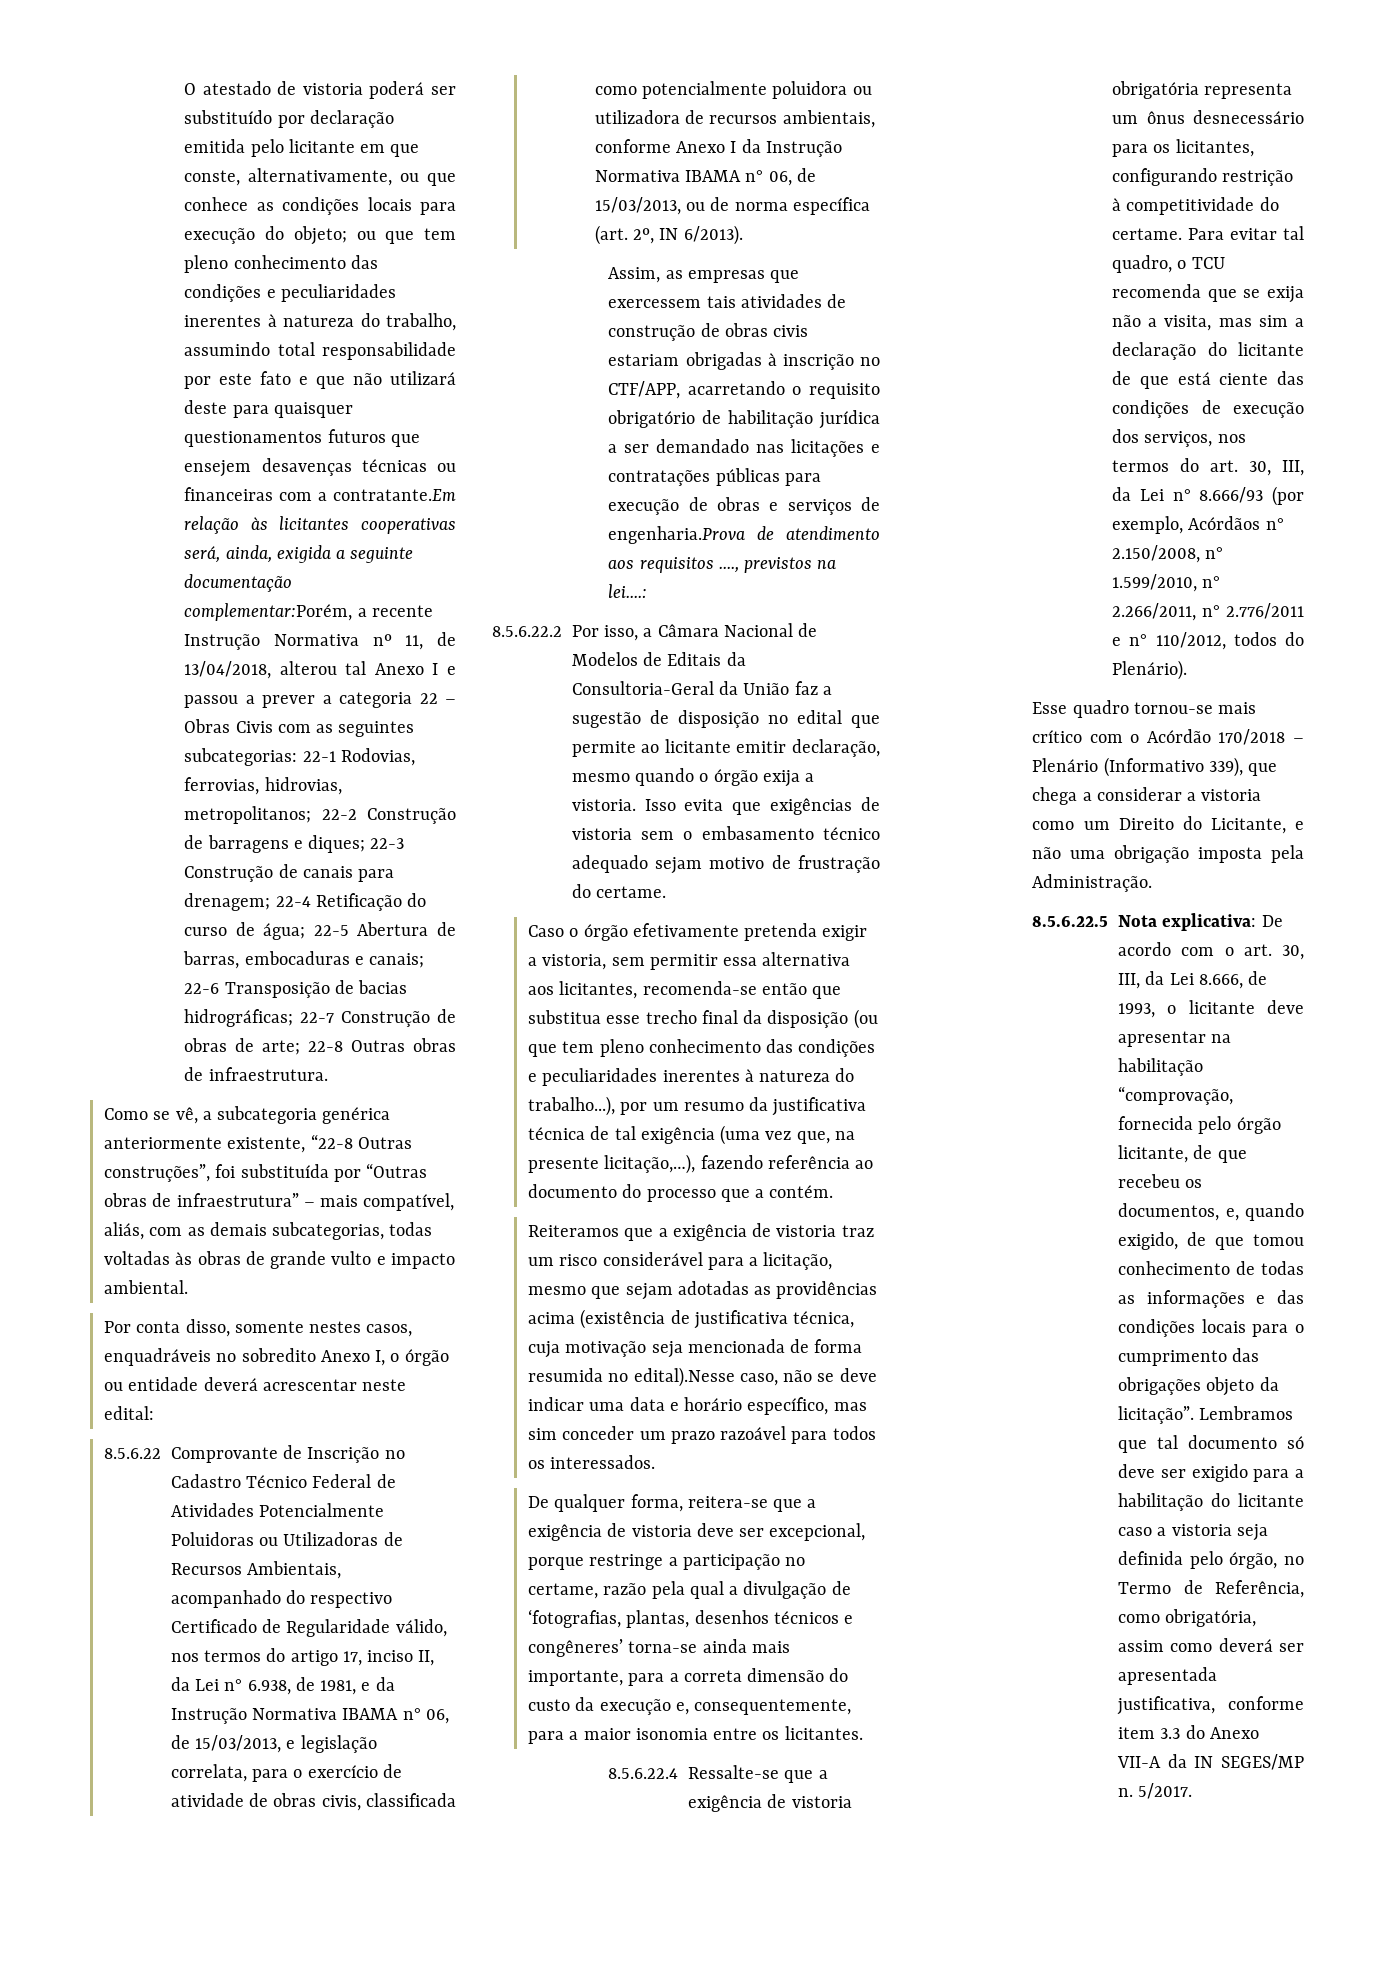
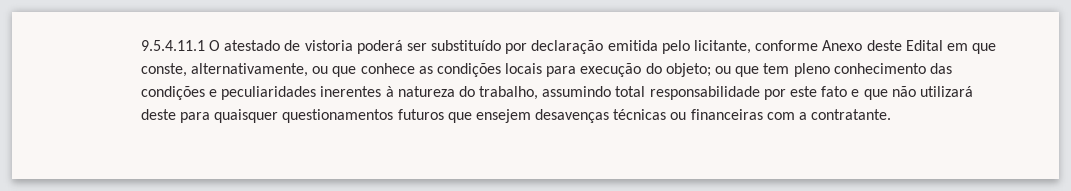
- O atestado de vistoria poderá ser substituído por declaração emitida pelo licitante em que conste, alternativamente, ou que conhece as condições locais para execução do objeto;
+ 9.5.4.11.1 O atestado de vistoria poderá ser substituído por declaração emitida pelo licitante, conforme Anexo deste Edital em que conste, alternativamente, ou que conhece as condições locais para execução do objeto;
- ou que tem pleno conhecimento das condições e peculiaridades inerentes à natureza do trabalho, assumindo total responsabilidade por este fato e que não utilizará deste para quaisquer questionamentos futuros que ensejem desavenças técnicas ou financeiras com a contratante.Em relação às licitantes cooperativas será, ainda, exigida a seguinte documentação complementar:Porém, a recente Instrução Normativa nº 11, de 13/04/2018, alterou tal Anexo I e passou a prever a categoria 22 – Obras Civis com as seguintes subcategorias: 22-1 Rodovias, ferrovias, hidrovias, metropolitanos; 22-2 Construção de barragens e diques; 22-3 Construção de canais para drenagem; 22-4 Retificação do curso de água; 22-5 Abertura de barras, embocaduras e canais; 22-6 Transposição de bacias hidrográficas; 22-7 Construção de obras de arte; 22-8 Outras obras de infraestrutura.
- Como se vê, a subcategoria genérica anteriormente existente, “22-8 Outras construções”, foi substituída por “Outras obras de infraestrutura” – mais compatível, aliás, com as demais subcategorias, todas voltadas às obras de grande vulto e impacto ambiental.
- Por conta disso, somente nestes casos, enquadráveis no sobredito Anexo I, o órgão ou entidade deverá acrescentar neste edital:
- 8.5.6.22 Comprovante de Inscrição no Cadastro Técnico Federal de Atividades Potencialmente Poluidoras ou Utilizadoras de Recursos Ambientais, acompanhado do respectivo Certificado de Regularidade válido, nos termos do artigo 17, inciso II, da Lei n° 6.938, de 1981, e da Instrução Normativa IBAMA n° 06, de 15/03/2013, e legislação correlata, para o exercício de atividade de obras civis, classificada como potencialmente poluidora ou utilizadora de recursos ambientais, conforme Anexo I da Instrução Normativa IBAMA n° 06, de 15/03/2013, ou de norma específica (art. 2º, IN 6/2013).
- Assim, as empresas que exercessem tais atividades de construção de obras civis estariam obrigadas à inscrição no CTF/APP, acarretando o requisito obrigatório de habilitação jurídica a ser demandado nas licitações e contratações públicas para execução de obras e serviços de engenharia.Prova de atendimento aos requisitos ...., previstos na lei....:
- 8.5.6.22.2 Por isso, a Câmara Nacional de Modelos de Editais da Consultoria-Geral da União faz a sugestão de disposição no edital que permite ao licitante emitir declaração, mesmo quando o órgão exija a vistoria. Isso evita que exigências de vistoria sem o embasamento técnico adequado sejam motivo de frustração do certame.
- Caso o órgão efetivamente pretenda exigir a vistoria, sem permitir essa alternativa aos licitantes, recomenda-se então que substitua esse trecho final da disposição (ou que tem pleno conhecimento das condições e peculiaridades inerentes à natureza do trabalho...), por um resumo da justificativa técnica de tal exigência (uma vez que, na presente licitação,…), fazendo referência ao documento do processo que a contém.
- Reiteramos que a exigência de vistoria traz um risco considerável para a licitação, mesmo que sejam adotadas as providências acima (existência de justificativa técnica, cuja motivação seja mencionada de forma resumida no edital).Nesse caso, não se deve indicar uma data e horário específico, mas sim conceder um prazo razoável para todos os interessados.
- De qualquer forma, reitera-se que a exigência de vistoria deve ser excepcional, porque restringe a participação no certame, razão pela qual a divulgação de ‘fotografias, plantas, desenhos técnicos e congêneres’ torna-se ainda mais importante, para a correta dimensão do custo da execução e, consequentemente, para a maior isonomia entre os licitantes.
- 8.5.6.22.4 Ressalte-se que a exigência de vistoria obrigatória representa um ônus desnecessário para os licitantes, configurando restrição à competitividade do certame. Para evitar tal quadro, o TCU recomenda que se exija não a visita, mas sim a declaração do licitante de que está ciente das condições de execução dos serviços, nos termos do art. 30, III, da Lei n° 8.666/93 (por exemplo, Acórdãos n° 2.150/2008, n° 1.599/2010, n° 2.266/2011, n° 2.776/2011 e n° 110/2012, todos do Plenário).
- Esse quadro tornou-se mais crítico com o Acórdão 170/2018 – Plenário (Informativo 339), que chega a considerar a vistoria como um Direito do Licitante, e não uma obrigação imposta pela Administração.
- 8.5.6.22.5 Nota explicativa: De acordo com o art. 30, III, da Lei 8.666, de 1993, o licitante deve apresentar na habilitação “comprovação, fornecida pelo órgão licitante, de que recebeu os documentos, e, quando exigido, de que tomou conhecimento de todas as informações e das condições locais para o cumprimento das obrigações objeto da licitação”. Lembramos que tal documento só deve ser exigido para a habilitação do licitante caso a vistoria seja definida pelo órgão, no Termo de Referência, como obrigatória, assim como deverá ser apresentada justificativa, conforme item 3.3 do Anexo VII-A da IN SEGES/MP n. 5/2017.
+ ou que tem pleno conhecimento das condições e peculiaridades inerentes à natureza do trabalho, assumindo total responsabilidade por este fato e que não utilizará deste para quaisquer questionamentos futuros que ensejem desavenças técnicas ou financeiras com a contratante.

